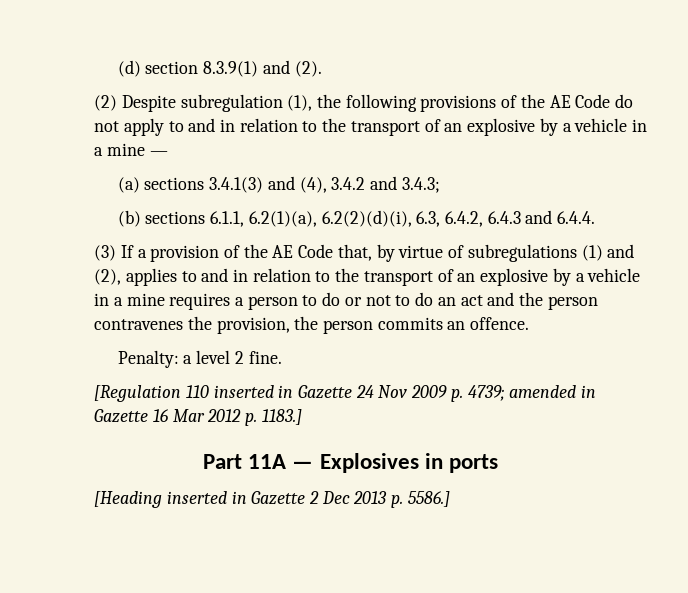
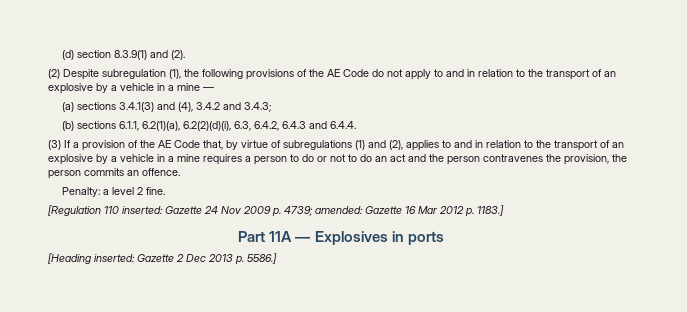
- [Regulation 110 inserted in Gazette 24 Nov 2009 p. 4739; amended in Gazette 16 Mar 2012 p. 1183.]
+ [Regulation 110 inserted: Gazette 24 Nov 2009 p. 4739; amended: Gazette 16 Mar 2012 p. 1183.]
- [Heading inserted in Gazette 2 Dec 2013 p. 5586.]
+ [Heading inserted: Gazette 2 Dec 2013 p. 5586.]

